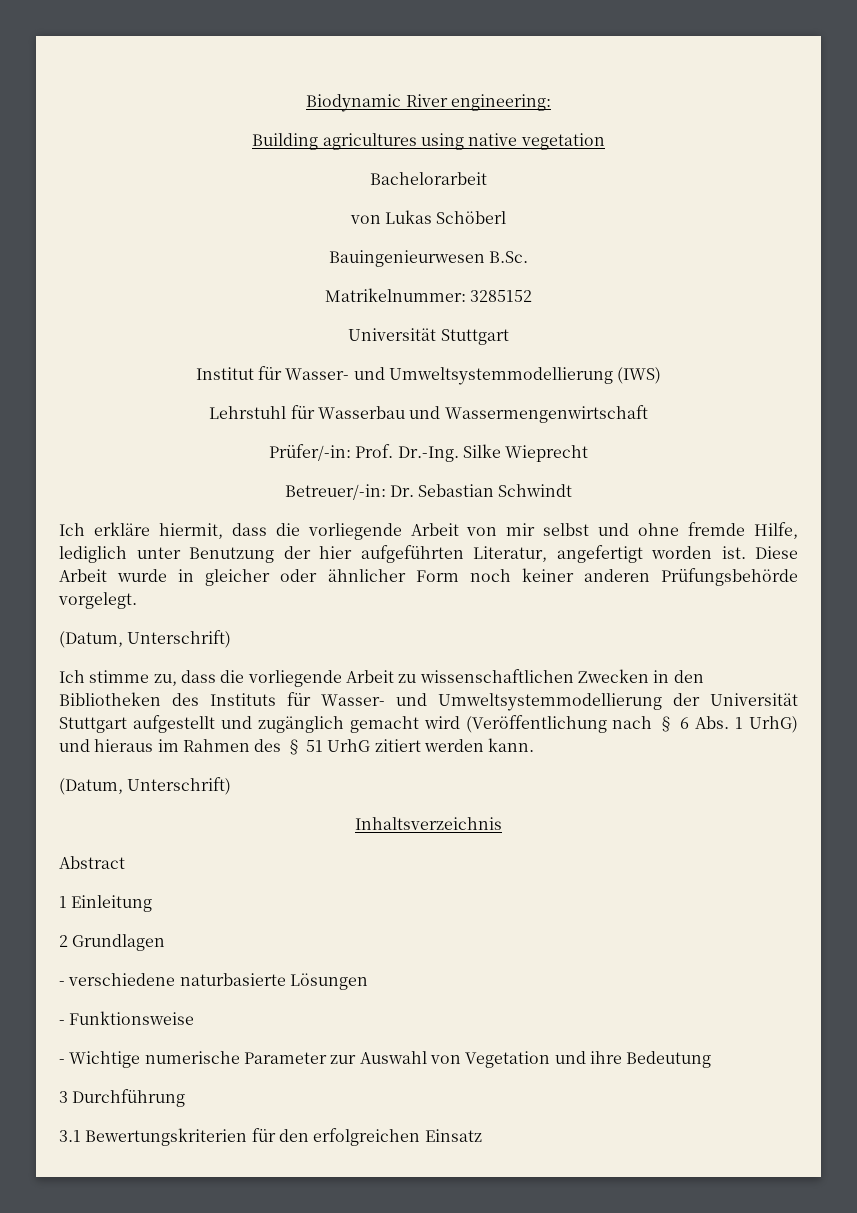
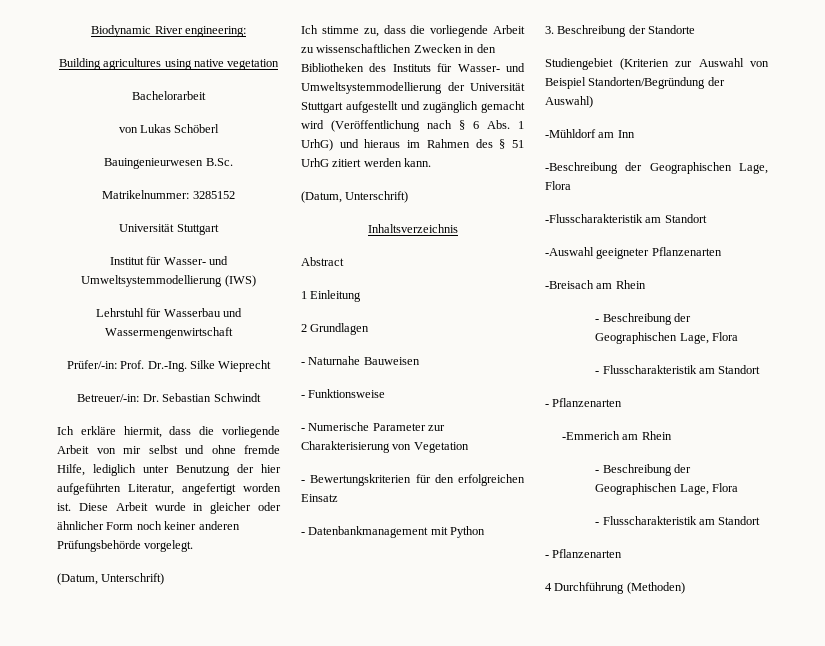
- - verschiedene naturbasierte Lösungen
+ - Naturnahe Bauweisen
- - Wichtige numerische Parameter zur Auswahl von Vegetation und ihre Bedeutung
- 3 Durchführung
- 3.1 Bewertungskriterien für den erfolgreichen Einsatz
+ - Numerische Parameter zur Charakterisierung von Vegetation
+ - Bewertungskriterien für den erfolgreichen Einsatz
+ - Datenbankmanagement mit Python
+ 3. Beschreibung der Standorte
+ Studiengebiet (Kriterien zur Auswahl von Beispiel Standorten/Begründung der Auswahl)
+ -Mühldorf am Inn
+ -Beschreibung der Geographischen Lage, Flora
+ -Flusscharakteristik am Standort
+ -Auswahl geeigneter Pflanzenarten
+ -Breisach am Rhein
+ - Beschreibung der Geographischen Lage, Flora
+ - Flusscharakteristik am Standort
+ - Pflanzenarten
+ -Emmerich am Rhein
+ - Beschreibung der Geographischen Lage, Flora
+ - Flusscharakteristik am Standort
+ - Pflanzenarten
+ 4 Durchführung (Methoden)

